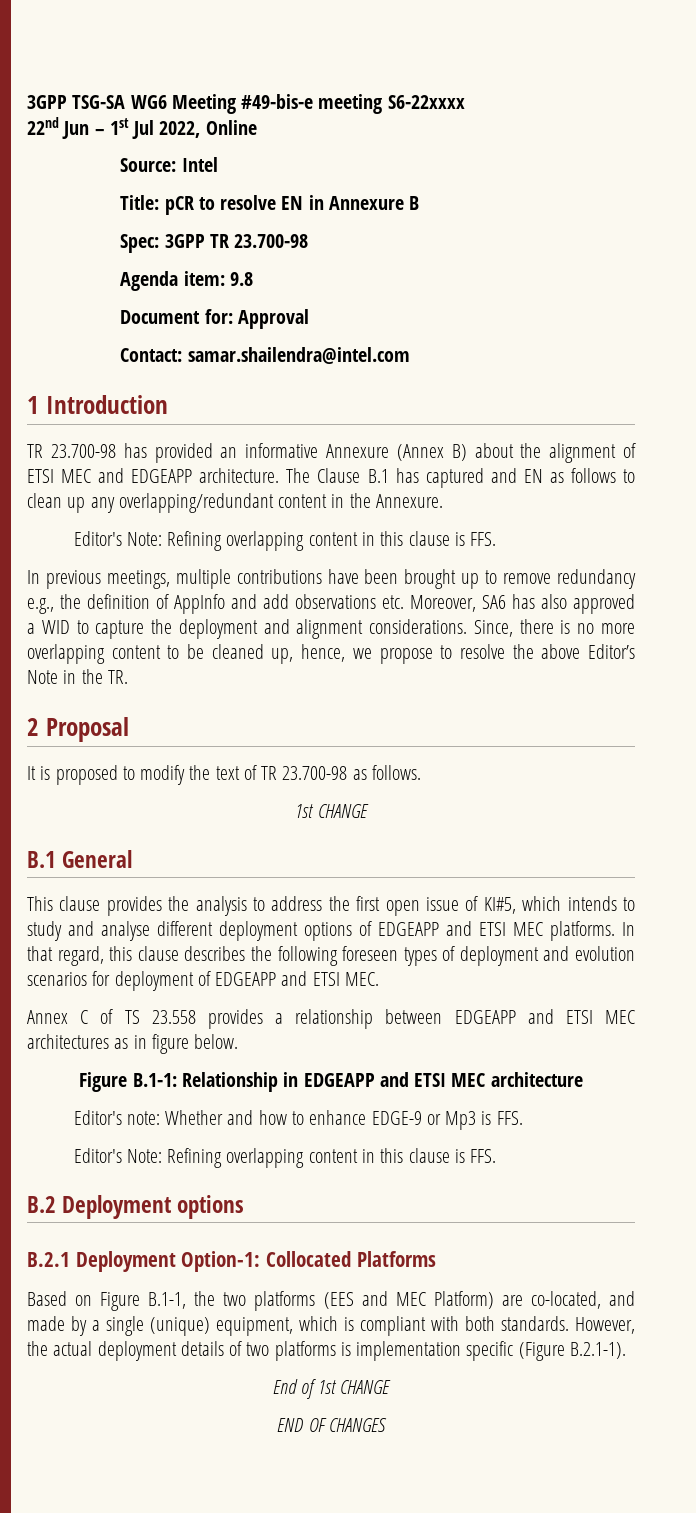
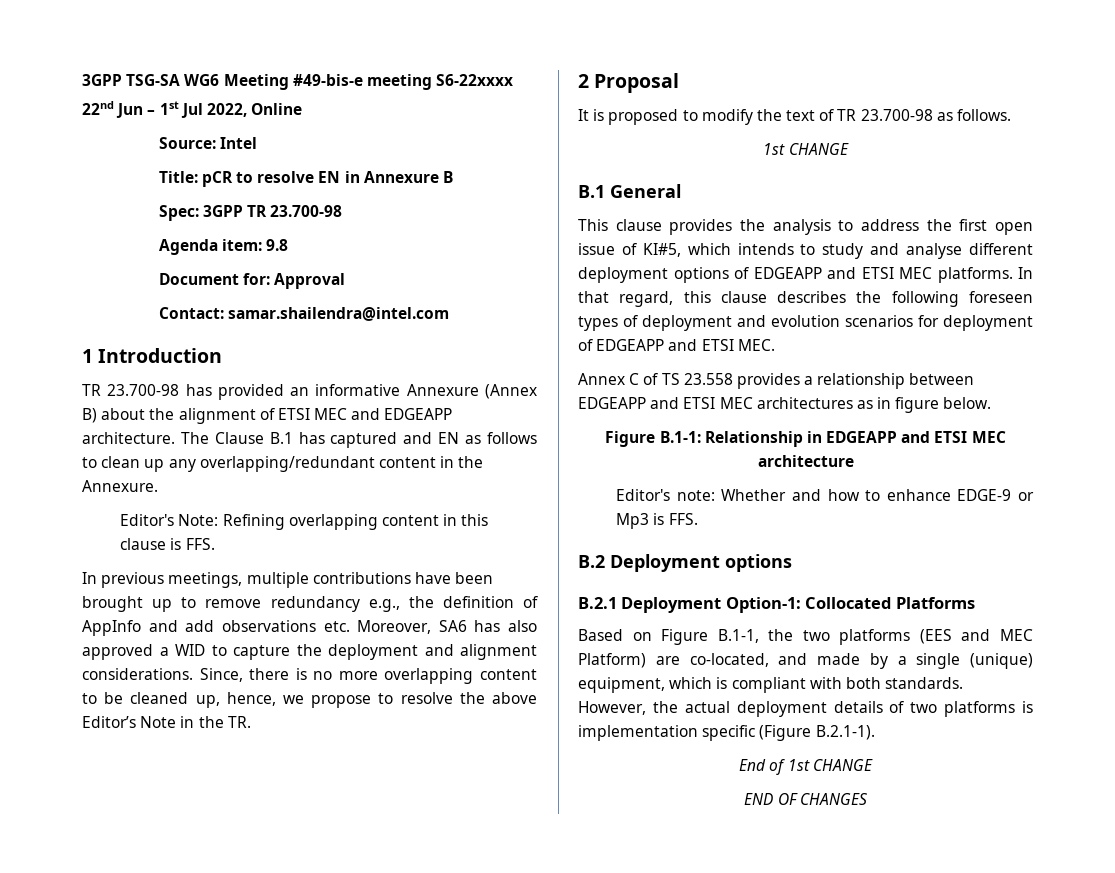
  Editor's note: Whether and how to enhance EDGE-9 or Mp3 is FFS.
- Editor's Note: Refining overlapping content in this clause is FFS.

